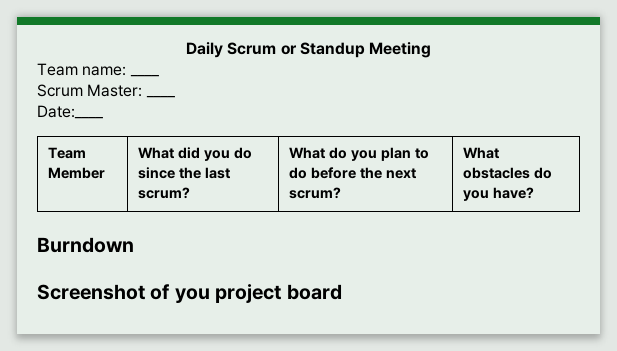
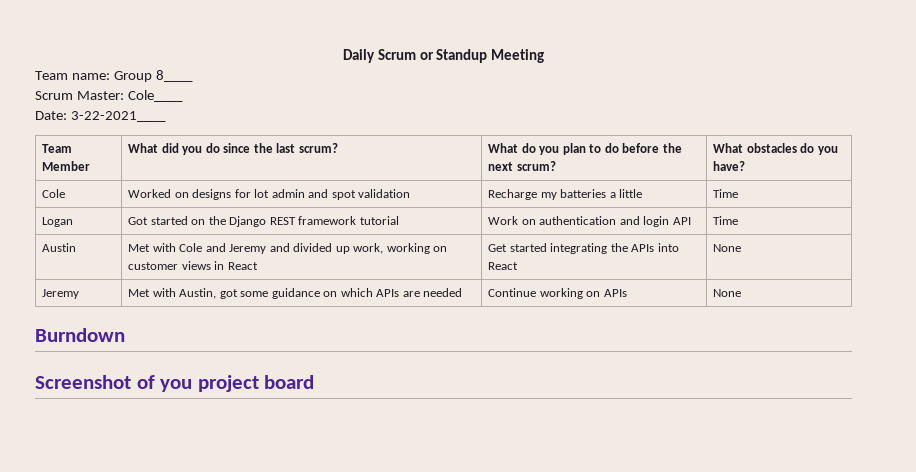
- Team name: ____
+ Team name: Group 8____
- Scrum Master: ____
- Date:____
+ Scrum Master: Cole____
+ Date: 3-22-2021____
+ Cole | Worked on designs for lot admin and spot validation | Recharge my batteries a little | Time
+ Logan | Got started on the Django REST framework tutorial | Work on authentication and login API | Time
+ Austin | Met with Cole and Jeremy and divided up work, working on customer views in React | Get started integrating the APIs into React | None
+ Jeremy | Met with Austin, got some guidance on which APIs are needed | Continue working on APIs | None

